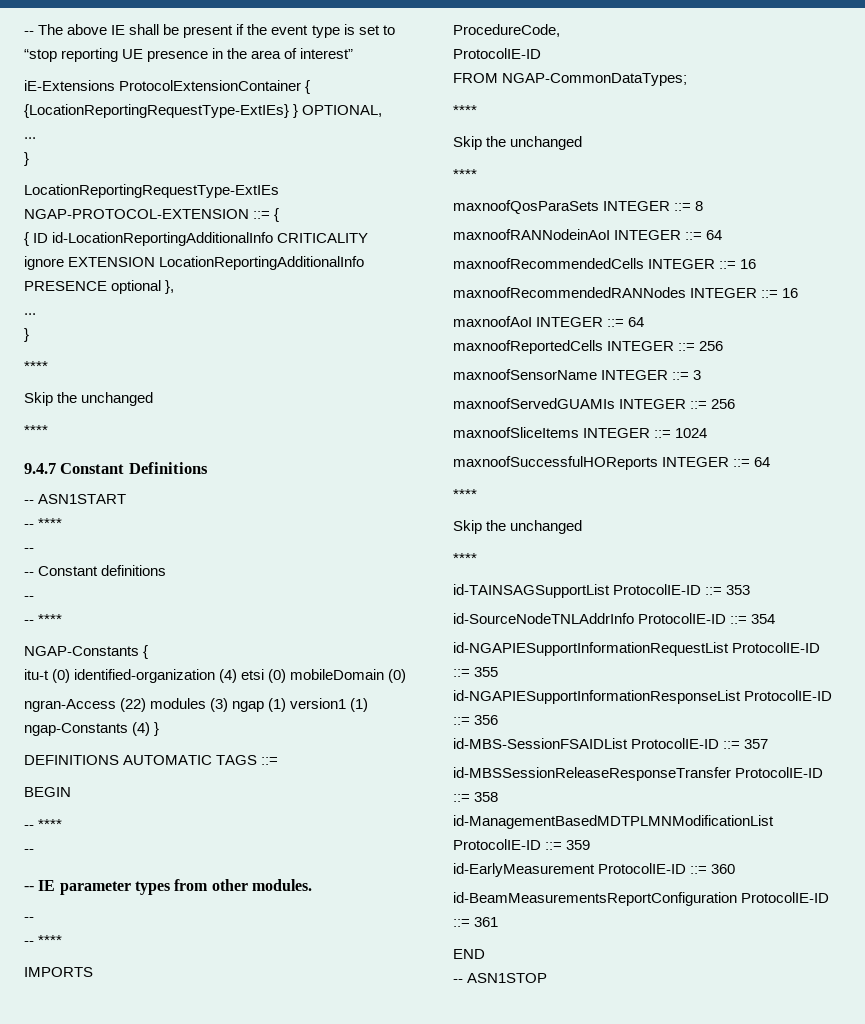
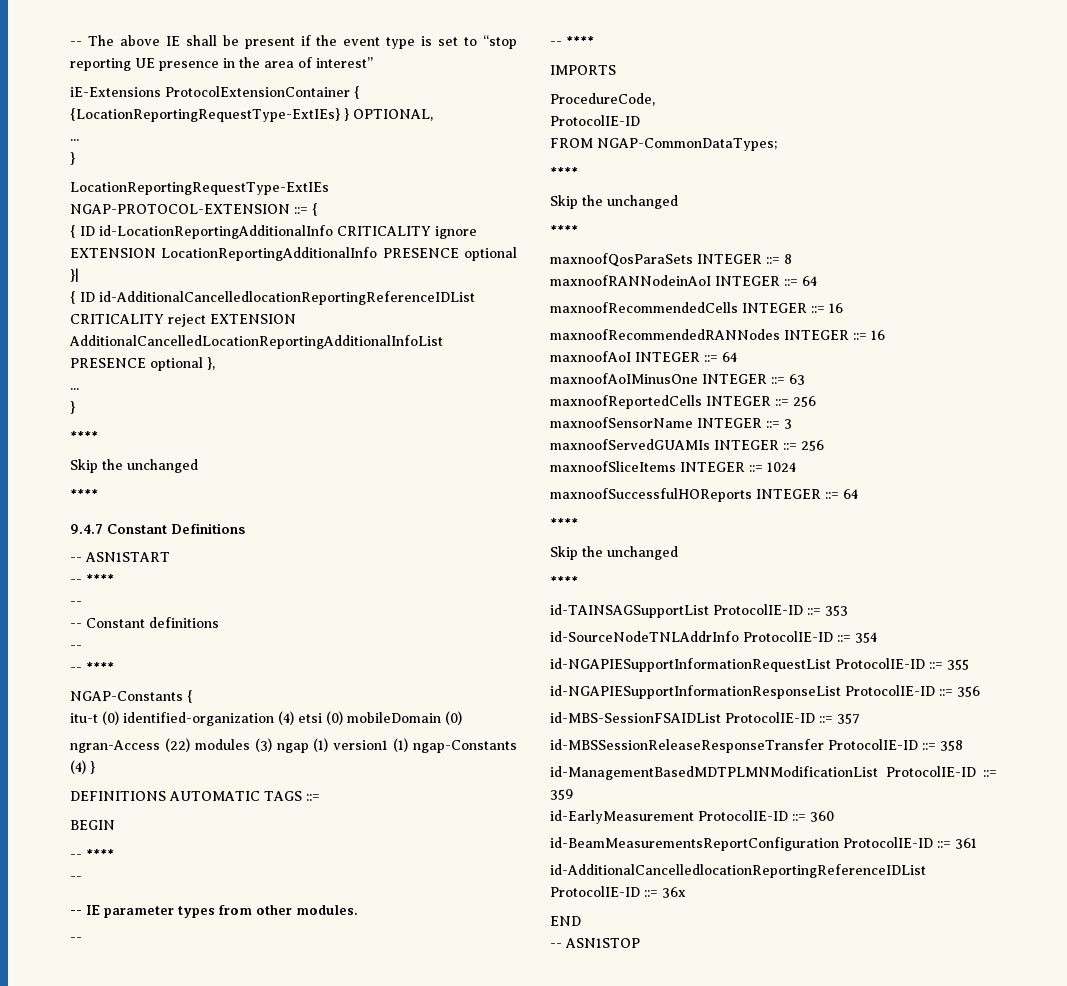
- { ID id-LocationReportingAdditionalInfo CRITICALITY ignore EXTENSION LocationReportingAdditionalInfo PRESENCE optional },
+ { ID id-LocationReportingAdditionalInfo CRITICALITY ignore EXTENSION LocationReportingAdditionalInfo PRESENCE optional }|
+ { ID id-AdditionalCancelledlocationReportingReferenceIDList CRITICALITY reject EXTENSION AdditionalCancelledLocationReportingAdditionalInfoList PRESENCE optional },
+ maxnoofAoIMinusOne INTEGER ::= 63
+ id-AdditionalCancelledlocationReportingReferenceIDList ProtocolIE-ID ::= 36x

